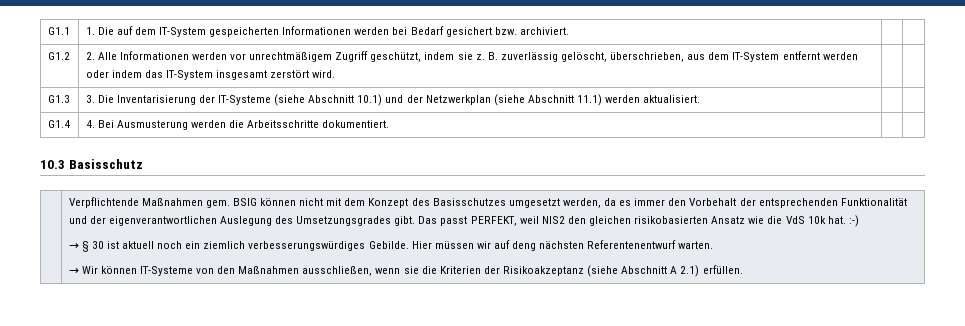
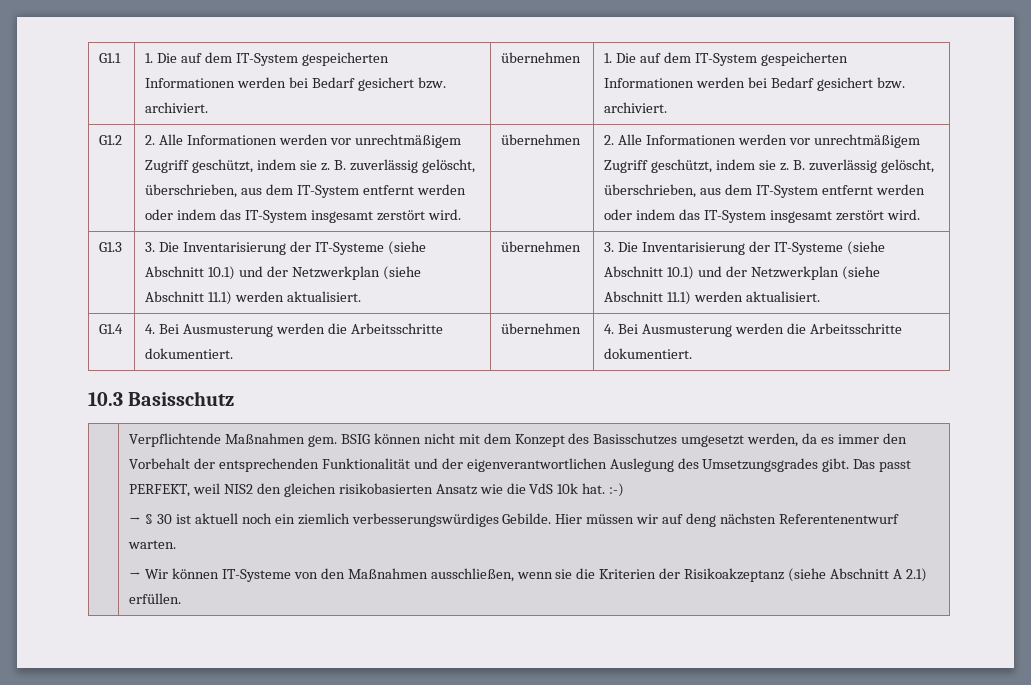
- G1.1 | 1. Die auf dem IT-System gespeicherten Informationen werden bei Bedarf gesichert bzw. archiviert. | |
+ G1.1 | 1. Die auf dem IT-System gespeicherten Informationen werden bei Bedarf gesichert bzw. archiviert. | übernehmen | 1. Die auf dem IT-System gespeicherten Informationen werden bei Bedarf gesichert bzw. archiviert.
+ übernehmen | 2. Alle Informationen werden vor unrechtmäßigem Zugriff geschützt, indem sie z. B. zuverlässig gelöscht, überschrieben, aus dem IT-System entfernt werden oder indem das IT-System insgesamt zerstört wird.
- G1.3 | 3. Die Inventarisierung der IT-Systeme (siehe Abschnitt 10.1) und der Netzwerkplan (siehe Abschnitt 11.1) werden aktualisiert. | |
+ G1.3 | 3. Die Inventarisierung der IT-Systeme (siehe Abschnitt 10.1) und der Netzwerkplan (siehe Abschnitt 11.1) werden aktualisiert. | übernehmen | 3. Die Inventarisierung der IT-Systeme (siehe Abschnitt 10.1) und der Netzwerkplan (siehe Abschnitt 11.1) werden aktualisiert.
- G1.4 | 4. Bei Ausmusterung werden die Arbeitsschritte dokumentiert. | |
+ G1.4 | 4. Bei Ausmusterung werden die Arbeitsschritte dokumentiert. | übernehmen | 4. Bei Ausmusterung werden die Arbeitsschritte dokumentiert.

